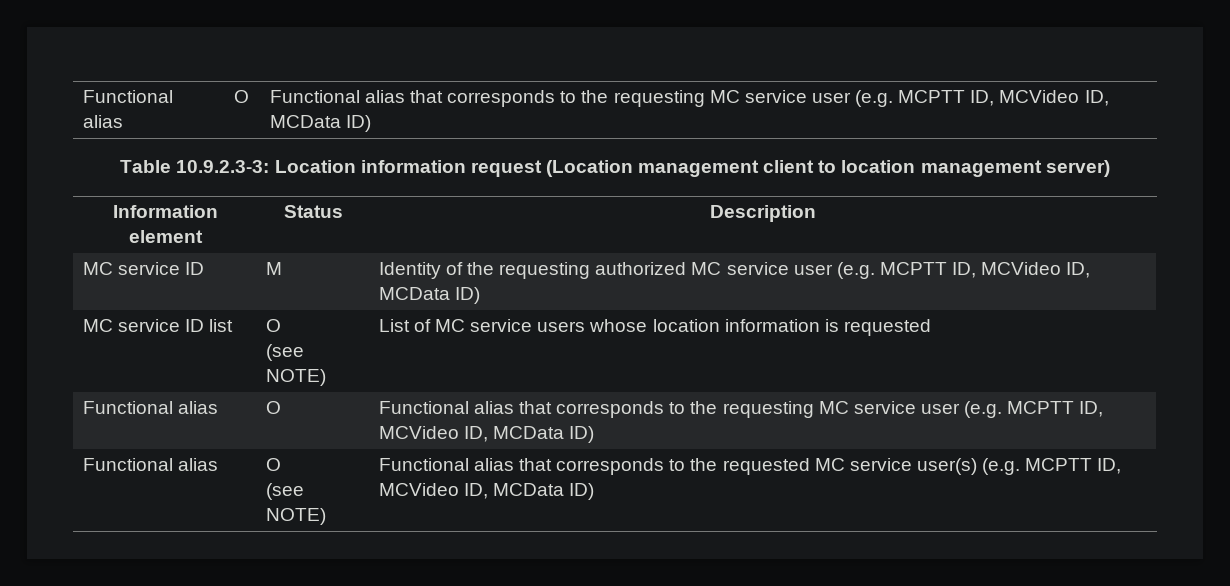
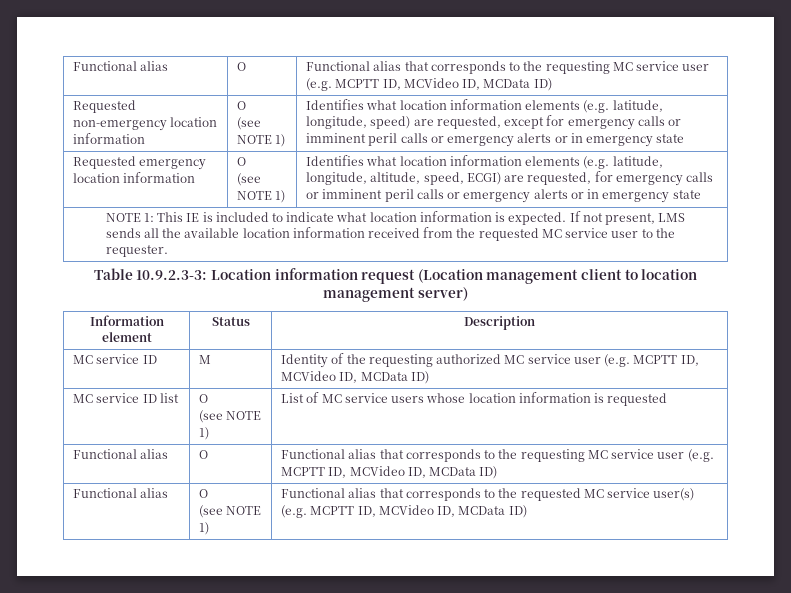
+ Requested non-emergency location information | O
+ (see NOTE 1) | Identifies what location information elements (e.g. latitude, longitude, speed) are requested, except for emergency calls or imminent peril calls or emergency alerts or in emergency state
+ Requested emergency location information | O
+ (see NOTE 1) | Identifies what location information elements (e.g. latitude, longitude, altitude, speed, ECGI) are requested, for emergency calls or imminent peril calls or emergency alerts or in emergency state
+ NOTE 1: This IE is included to indicate what location information is expected. If not present, LMS sends all the available location information received from the requested MC service user to the requester.
  MC service ID list | O
- (see NOTE) | List of MC service users whose location information is requested
+ (see NOTE 1) | List of MC service users whose location information is requested
  Functional alias | O | Functional alias that corresponds to the requesting MC service user (e.g. MCPTT ID, MCVideo ID, MCData ID)
  Functional alias | O
- (see NOTE) | Functional alias that corresponds to the requested MC service user(s) (e.g. MCPTT ID, MCVideo ID, MCData ID)
+ (see NOTE 1) | Functional alias that corresponds to the requested MC service user(s) (e.g. MCPTT ID, MCVideo ID, MCData ID)

